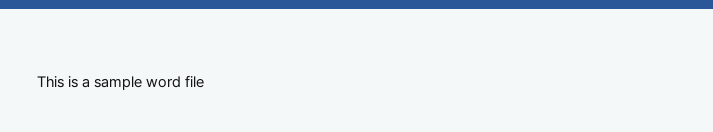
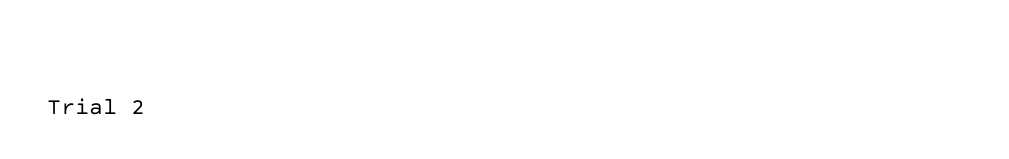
- This is a sample word file
+ Trial 2

